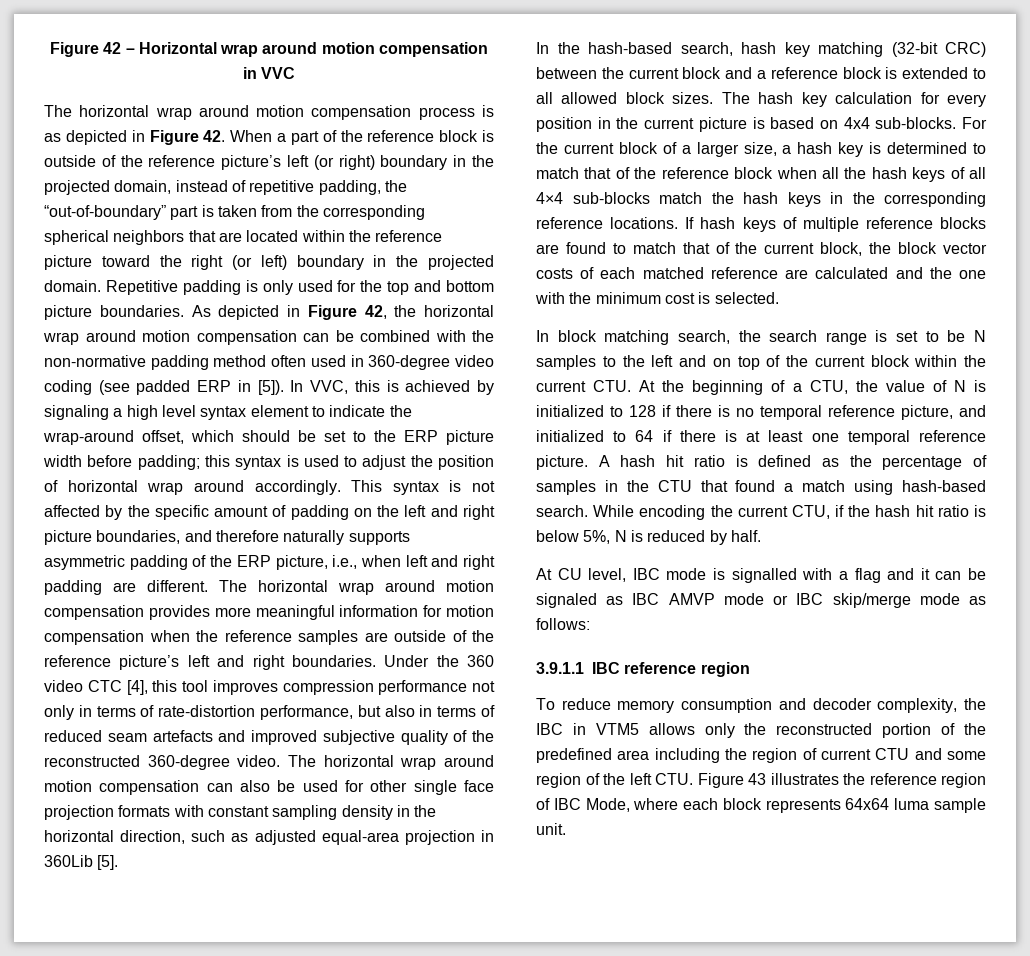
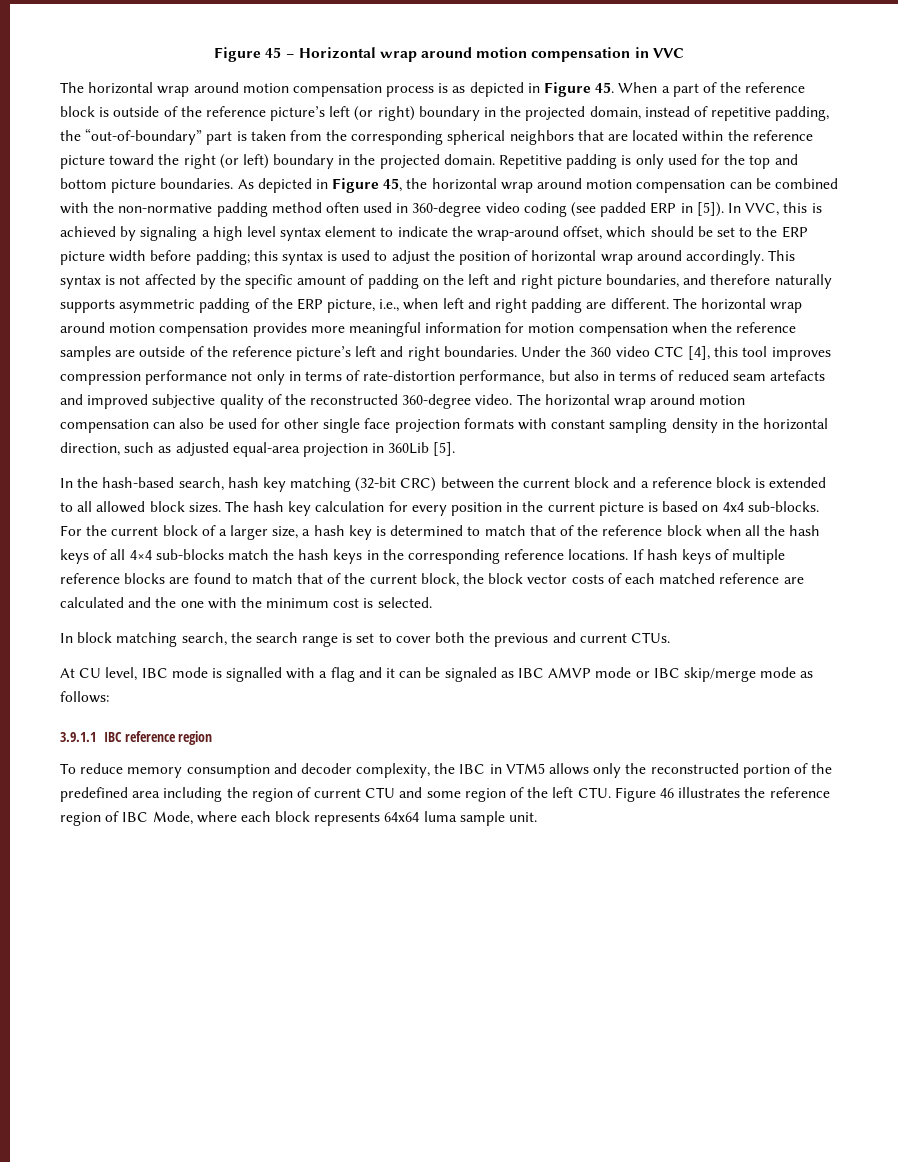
- Figure 42 – Horizontal wrap around motion compensation in VVC
+ Figure 45 – Horizontal wrap around motion compensation in VVC
- The horizontal wrap around motion compensation process is as depicted in Figure 42. When a part of the reference block is outside of the reference picture’s left (or right) boundary in the projected domain, instead of repetitive padding, the “out-of-boundary” part is taken from the corresponding spherical neighbors that are located within the reference picture toward the right (or left) boundary in the projected domain.
+ The horizontal wrap around motion compensation process is as depicted in Figure 45. When a part of the reference block is outside of the reference picture’s left (or right) boundary in the projected domain, instead of repetitive padding, the “out-of-boundary” part is taken from the corresponding spherical neighbors that are located within the reference picture toward the right (or left) boundary in the projected domain.
- As depicted in Figure 42, the horizontal wrap around motion compensation can be combined with the non-normative padding method often used in 360-degree video coding (see padded ERP in [5]).
+ As depicted in Figure 45, the horizontal wrap around motion compensation can be combined with the non-normative padding method often used in 360-degree video coding (see padded ERP in [5]).
- In block matching search, the search range is set to be N samples to the left and on top of the current block within the current CTU. At the beginning of a CTU, the value of N is initialized to 128 if there is no temporal reference picture, and initialized to 64 if there is at least one temporal reference picture. A hash hit ratio is defined as the percentage of samples in the CTU that found a match using hash-based search. While encoding the current CTU, if the hash hit ratio is below 5%, N is reduced by half.
+ In block matching search, the search range is set to cover both the previous and current CTUs.
- To reduce memory consumption and decoder complexity, the IBC in VTM5 allows only the reconstructed portion of the predefined area including the region of current CTU and some region of the left CTU. Figure 43 illustrates the reference region of IBC Mode, where each block represents 64x64 luma sample unit.
+ To reduce memory consumption and decoder complexity, the IBC in VTM5 allows only the reconstructed portion of the predefined area including the region of current CTU and some region of the left CTU. Figure 46 illustrates the reference region of IBC Mode, where each block represents 64x64 luma sample unit.

